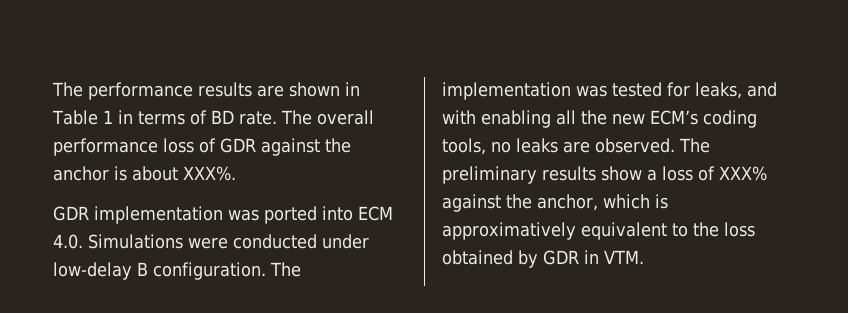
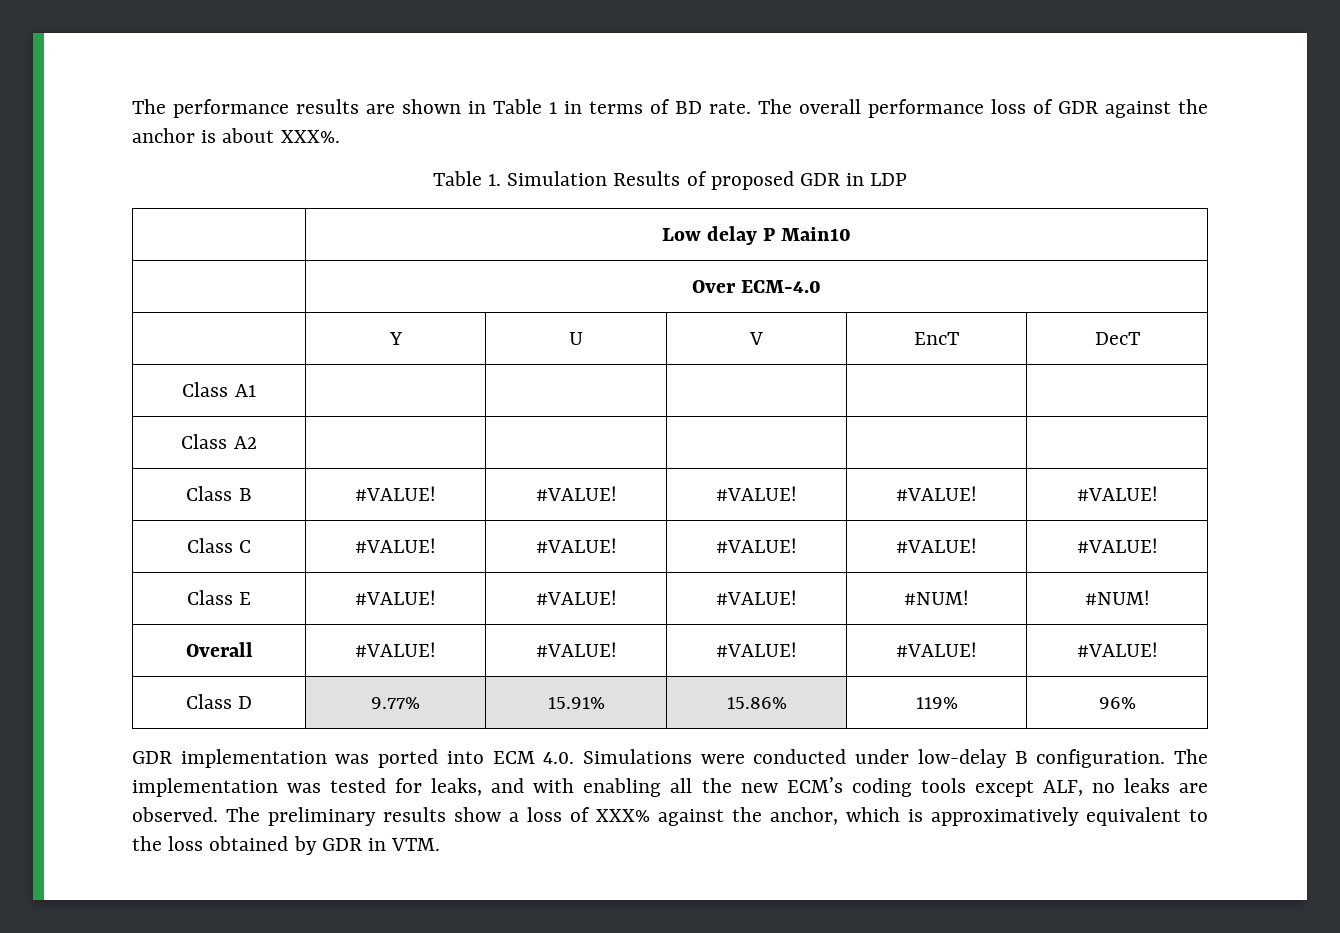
+ Table 1. Simulation Results of proposed GDR in LDP
+ | Low delay P Main10
+ | Over ECM-4.0
+ | Y | U | V | EncT | DecT
+ Class A1 | | | | |
+ Class A2 | | | | |
+ Class B | #VALUE! | #VALUE! | #VALUE! | #VALUE! | #VALUE!
+ Class C | #VALUE! | #VALUE! | #VALUE! | #VALUE! | #VALUE!
+ Class E | #VALUE! | #VALUE! | #VALUE! | #NUM! | #NUM!
+ Overall | #VALUE! | #VALUE! | #VALUE! | #VALUE! | #VALUE!
+ Class D | 9.77% | 15.91% | 15.86% | 119% | 96%
- The implementation was tested for leaks, and with enabling all the new ECM’s coding tools, no leaks are observed.
+ The implementation was tested for leaks, and with enabling all the new ECM’s coding tools except ALF, no leaks are observed.

